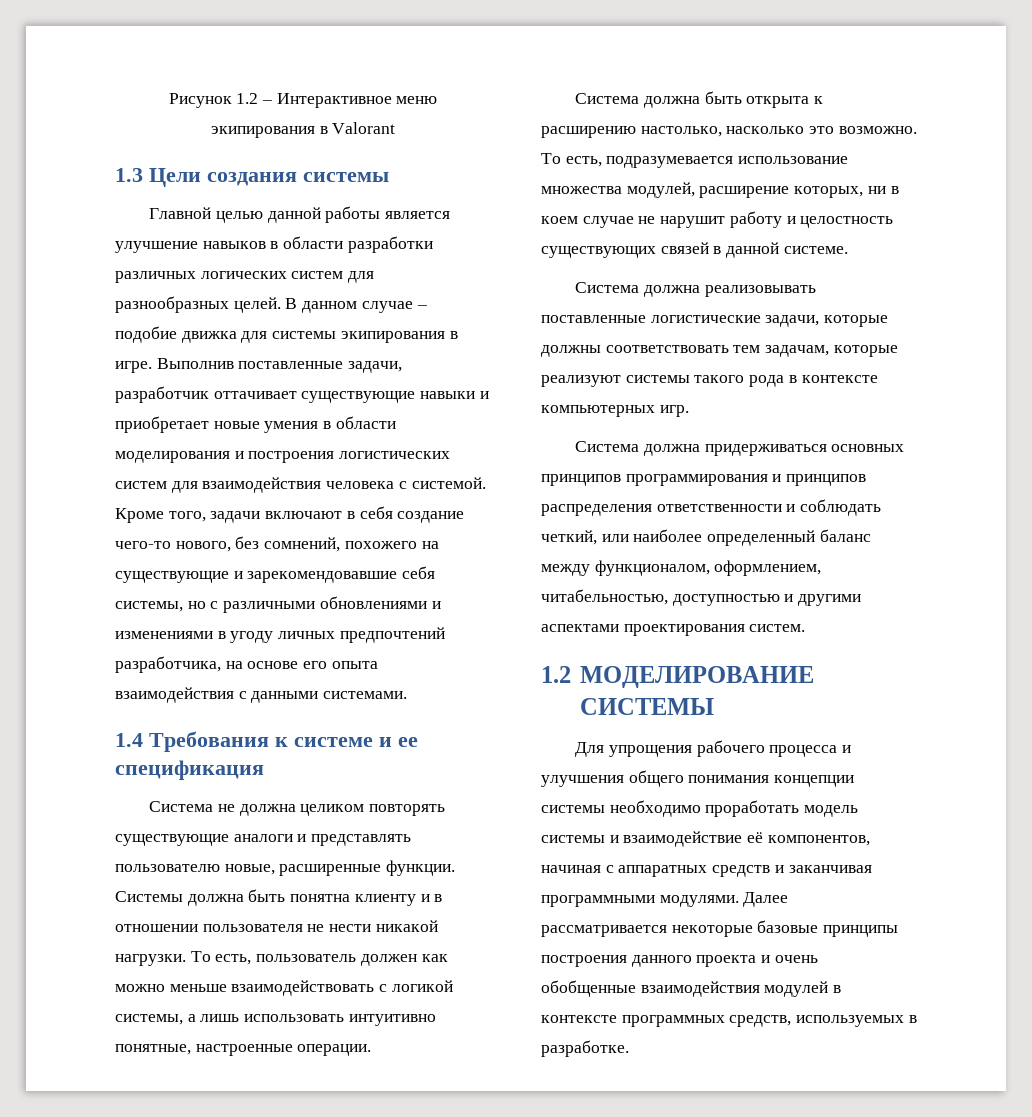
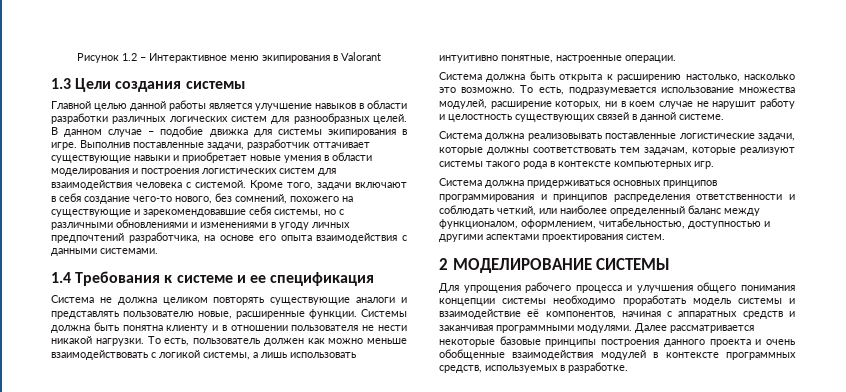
- 1.2 МОДЕЛИРОВАНИЕ СИСТЕМЫ
+ 2 МОДЕЛИРОВАНИЕ СИСТЕМЫ

